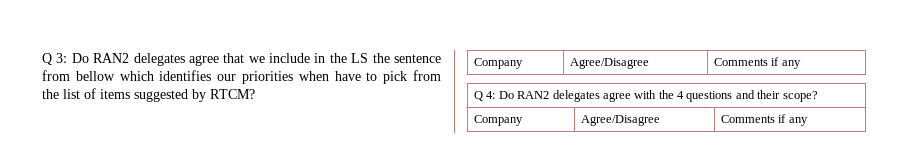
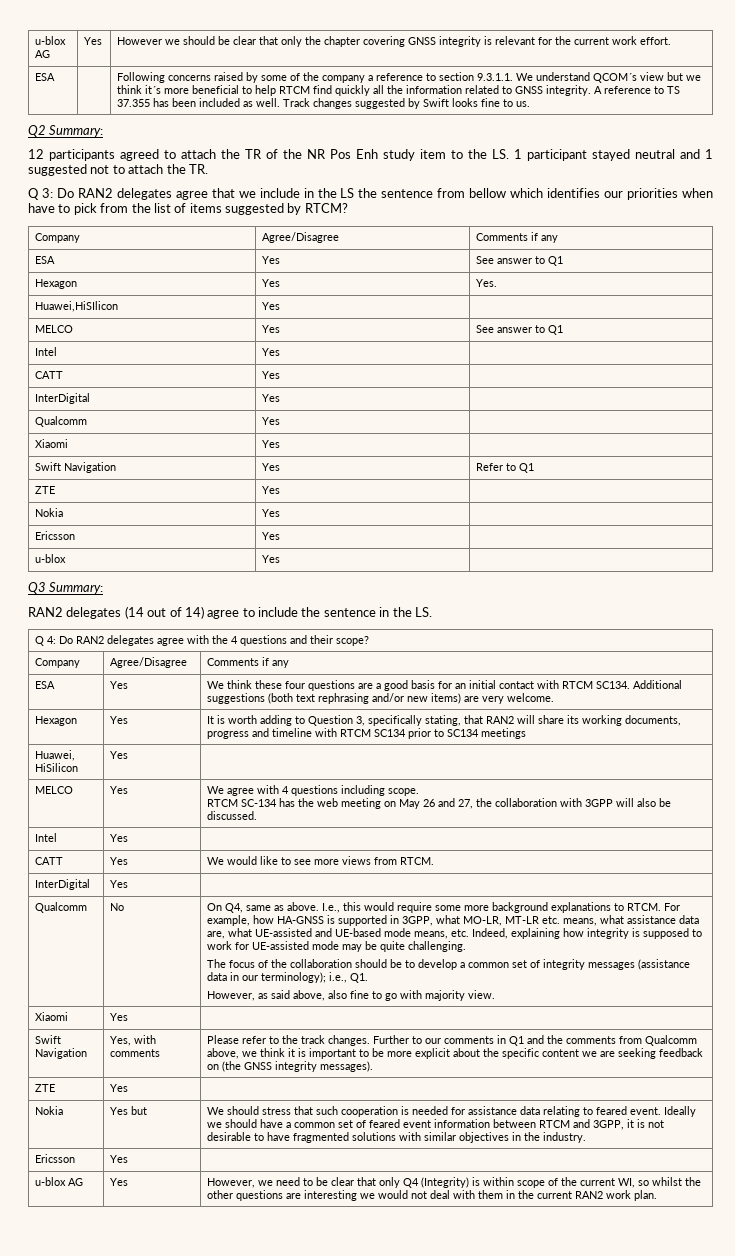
+ u-blox AG | Yes | However we should be clear that only the chapter covering GNSS integrity is relevant for the current work effort.
+ ESA | | Following concerns raised by some of the company a reference to section 9.3.1.1. We understand QCOM´s view but we think it´s more beneficial to help RTCM find quickly all the information related to GNSS integrity. A reference to TS 37.355 has been included as well. Track changes suggested by Swift looks fine to us.
+ Q2 Summary:
+ 12 participants agreed to attach the TR of the NR Pos Enh study item to the LS. 1 participant stayed neutral and 1 suggested not to attach the TR.
+ ESA | Yes | See answer to Q1
+ Hexagon | Yes | Yes.
+ Huawei,HiSIlicon | Yes |
+ MELCO | Yes | See answer to Q1
+ Intel | Yes |
+ CATT | Yes |
+ InterDigital | Yes |
+ Qualcomm | Yes |
+ Xiaomi | Yes |
+ Swift Navigation | Yes | Refer to Q1
+ ZTE | Yes |
+ Nokia | Yes |
+ Ericsson | Yes |
+ u-blox | Yes |
+ Q3 Summary:
+ RAN2 delegates (14 out of 14) agree to include the sentence in the LS.
+ ESA | Yes | We think these four questions are a good basis for an initial contact with RTCM SC134. Additional suggestions (both text rephrasing and/or new items) are very welcome.
+ Hexagon | Yes | It is worth adding to Question 3, specifically stating, that RAN2 will share its working documents, progress and timeline with RTCM SC134 prior to SC134 meetings
+ Huawei, HiSilicon | Yes |
+ MELCO | Yes | We agree with 4 questions including scope.
+ RTCM SC-134 has the web meeting on May 26 and 27, the collaboration with 3GPP will also be discussed.
+ Intel | Yes |
+ CATT | Yes | We would like to see more views from RTCM.
+ InterDigital | Yes |
+ Qualcomm | No | On Q4, same as above. I.e., this would require some more background explanations to RTCM. For example, how HA-GNSS is supported in 3GPP, what MO-LR, MT-LR etc. means, what assistance data are, what UE-assisted and UE-based mode means, etc. Indeed, explaining how integrity is supposed to work for UE-assisted mode may be quite challenging.
+ The focus of the collaboration should be to develop a common set of integrity messages (assistance data in our terminology); i.e., Q1.
+ However, as said above, also fine to go with majority view.
+ Xiaomi | Yes |
+ Swift Navigation | Yes, with comments | Please refer to the track changes. Further to our comments in Q1 and the comments from Qualcomm above, we think it is important to be more explicit about the specific content we are seeking feedback on (the GNSS integrity messages).
+ ZTE | Yes |
+ Nokia | Yes but | We should stress that such cooperation is needed for assistance data relating to feared event. Ideally we should have a common set of feared event information between RTCM and 3GPP, it is not desirable to have fragmented solutions with similar objectives in the industry.
+ Ericsson | Yes |
+ u-blox AG | Yes | However, we need to be clear that only Q4 (Integrity) is within scope of the current WI, so whilst the other questions are interesting we would not deal with them in the current RAN2 work plan.

